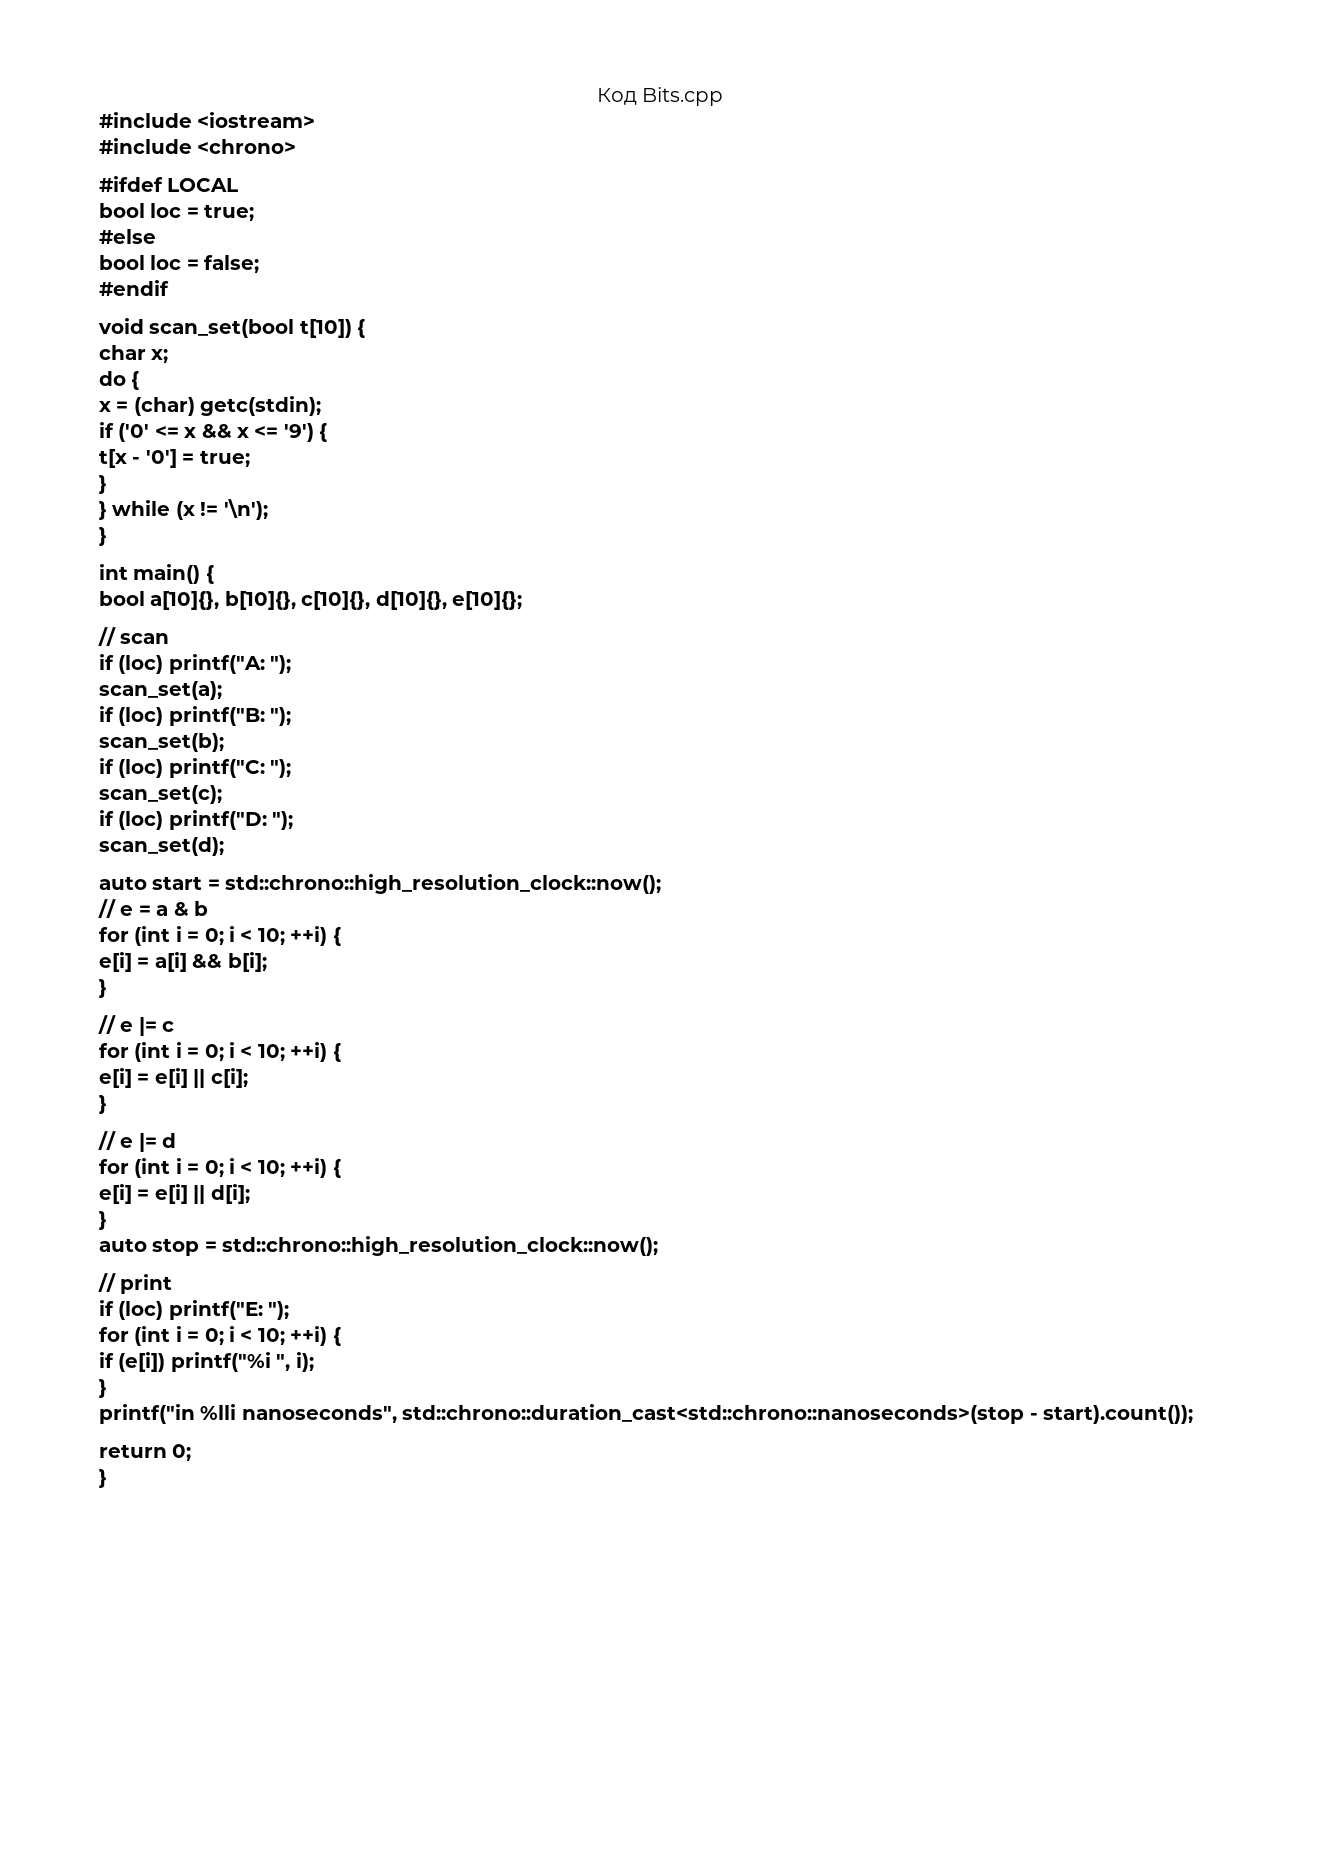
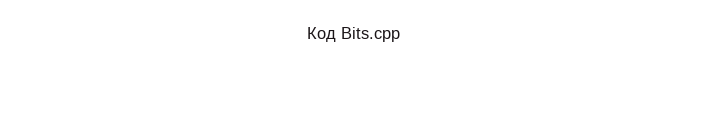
- #include <iostream>
- #include <chrono>
- #ifdef LOCAL
- bool loc = true;
- #else
- bool loc = false;
- #endif
- void scan_set(bool t[10]) {
- char x;
- do {
- x = (char) getc(stdin);
- if ('0' <= x && x <= '9') {
- t[x - '0'] = true;
- }
- } while (x != '\n');
- }
- int main() {
- bool a[10]{}, b[10]{}, c[10]{}, d[10]{}, e[10]{};
- // scan
- if (loc) printf("A: ");
- scan_set(a);
- if (loc) printf("B: ");
- scan_set(b);
- if (loc) printf("C: ");
- scan_set(c);
- if (loc) printf("D: ");
- scan_set(d);
- auto start = std::chrono::high_resolution_clock::now();
- // e = a & b
- for (int i = 0; i < 10; ++i) {
- e[i] = a[i] && b[i];
- }
- // e |= c
- for (int i = 0; i < 10; ++i) {
- e[i] = e[i] || c[i];
- }
- // e |= d
- for (int i = 0; i < 10; ++i) {
- e[i] = e[i] || d[i];
- }
- auto stop = std::chrono::high_resolution_clock::now();
- // print
- if (loc) printf("E: ");
- for (int i = 0; i < 10; ++i) {
- if (e[i]) printf("%i ", i);
- }
- printf("in %lli nanoseconds", std::chrono::duration_cast<std::chrono::nanoseconds>(stop - start).count());
- return 0;
- }

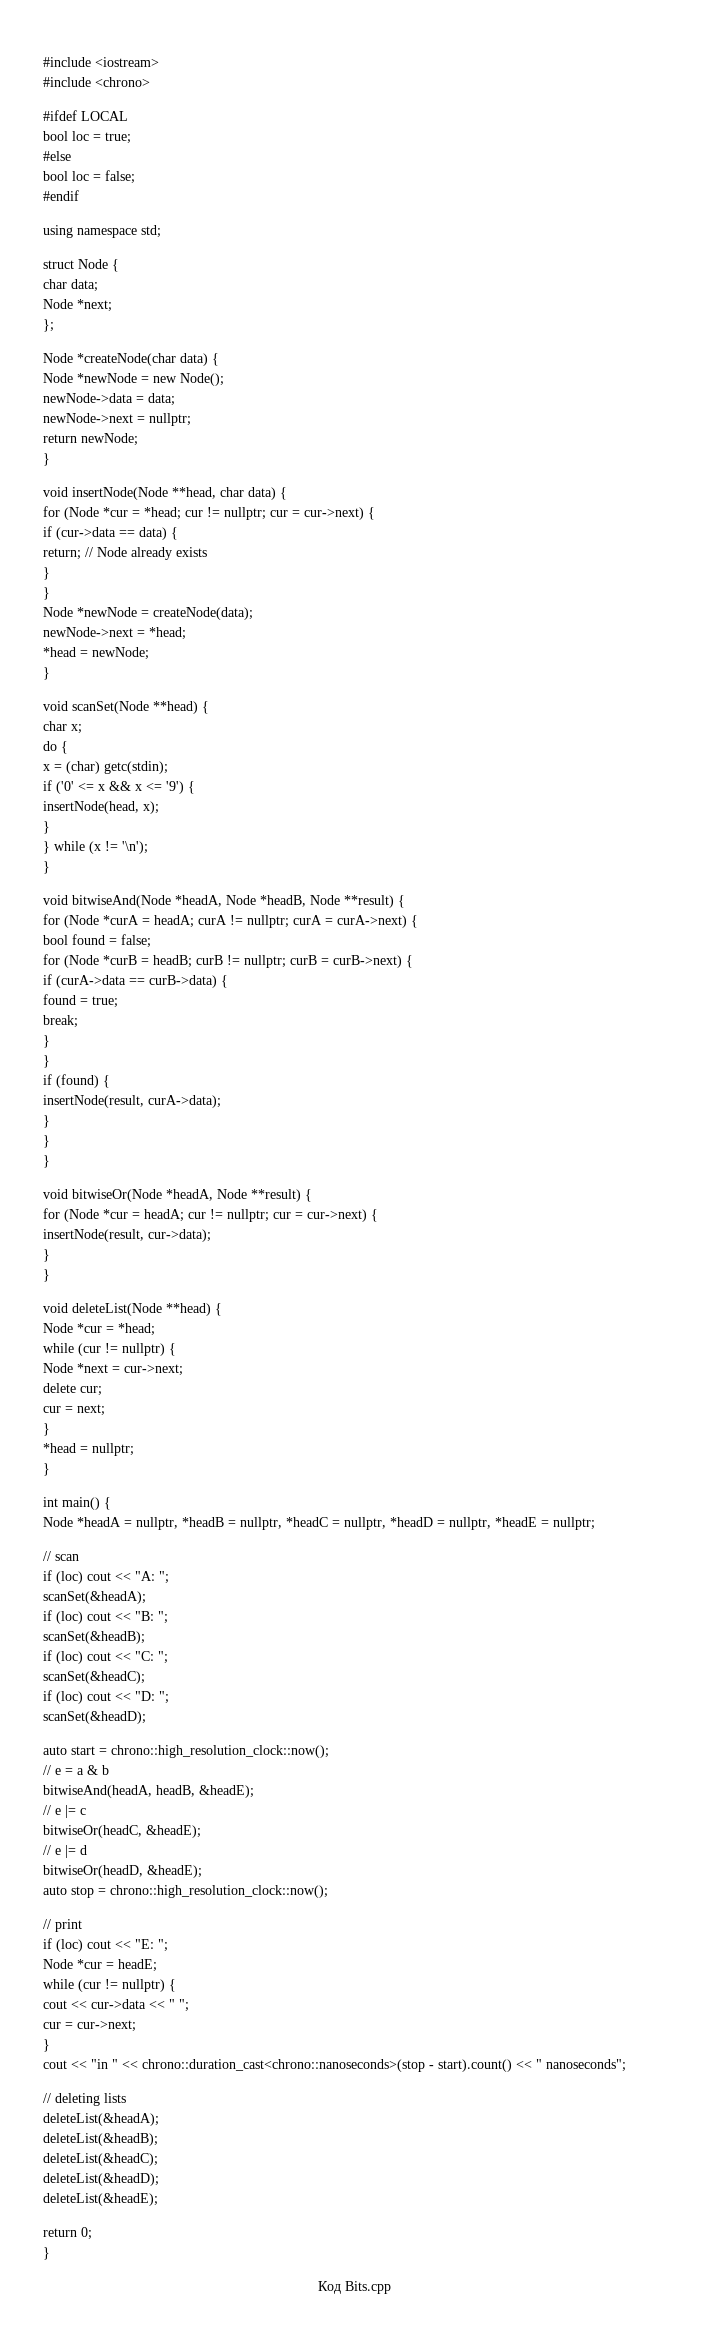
+ #include <iostream>
+ #include <chrono>
+ #ifdef LOCAL
+ bool loc = true;
+ #else
+ bool loc = false;
+ #endif
+ using namespace std;
+ struct Node {
+ char data;
+ Node *next;
+ };
+ Node *createNode(char data) {
+ Node *newNode = new Node();
+ newNode->data = data;
+ newNode->next = nullptr;
+ return newNode;
+ }
+ void insertNode(Node **head, char data) {
+ for (Node *cur = *head; cur != nullptr; cur = cur->next) {
+ if (cur->data == data) {
+ return; // Node already exists
+ }
+ }
+ Node *newNode = createNode(data);
+ newNode->next = *head;
+ *head = newNode;
+ }
+ void scanSet(Node **head) {
+ char x;
+ do {
+ x = (char) getc(stdin);
+ if ('0' <= x && x <= '9') {
+ insertNode(head, x);
+ }
+ } while (x != '\n');
+ }
+ void bitwiseAnd(Node *headA, Node *headB, Node **result) {
+ for (Node *curA = headA; curA != nullptr; curA = curA->next) {
+ bool found = false;
+ for (Node *curB = headB; curB != nullptr; curB = curB->next) {
+ if (curA->data == curB->data) {
+ found = true;
+ break;
+ }
+ }
+ if (found) {
+ insertNode(result, curA->data);
+ }
+ }
+ }
+ void bitwiseOr(Node *headA, Node **result) {
+ for (Node *cur = headA; cur != nullptr; cur = cur->next) {
+ insertNode(result, cur->data);
+ }
+ }
+ void deleteList(Node **head) {
+ Node *cur = *head;
+ while (cur != nullptr) {
+ Node *next = cur->next;
+ delete cur;
+ cur = next;
+ }
+ *head = nullptr;
+ }
+ int main() {
+ Node *headA = nullptr, *headB = nullptr, *headC = nullptr, *headD = nullptr, *headE = nullptr;
+ // scan
+ if (loc) cout << "A: ";
+ scanSet(&headA);
+ if (loc) cout << "B: ";
+ scanSet(&headB);
+ if (loc) cout << "C: ";
+ scanSet(&headC);
+ if (loc) cout << "D: ";
+ scanSet(&headD);
+ auto start = chrono::high_resolution_clock::now();
+ // e = a & b
+ bitwiseAnd(headA, headB, &headE);
+ // e |= c
+ bitwiseOr(headC, &headE);
+ // e |= d
+ bitwiseOr(headD, &headE);
+ auto stop = chrono::high_resolution_clock::now();
+ // print
+ if (loc) cout << "E: ";
+ Node *cur = headE;
+ while (cur != nullptr) {
+ cout << cur->data << " ";
+ cur = cur->next;
+ }
+ cout << "in " << chrono::duration_cast<chrono::nanoseconds>(stop - start).count() << " nanoseconds";
+ // deleting lists
+ deleteList(&headA);
+ deleteList(&headB);
+ deleteList(&headC);
+ deleteList(&headD);
+ deleteList(&headE);
+ return 0;
+ }

